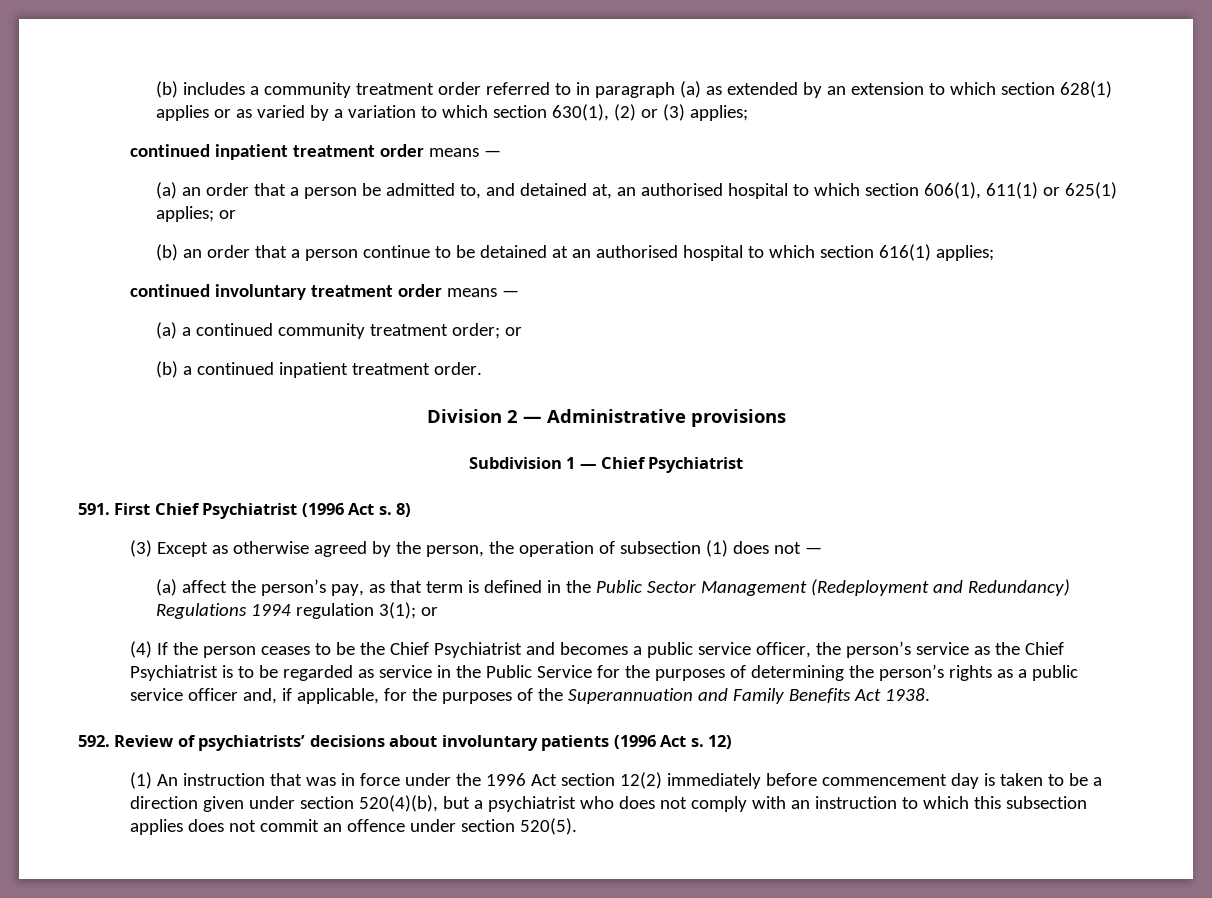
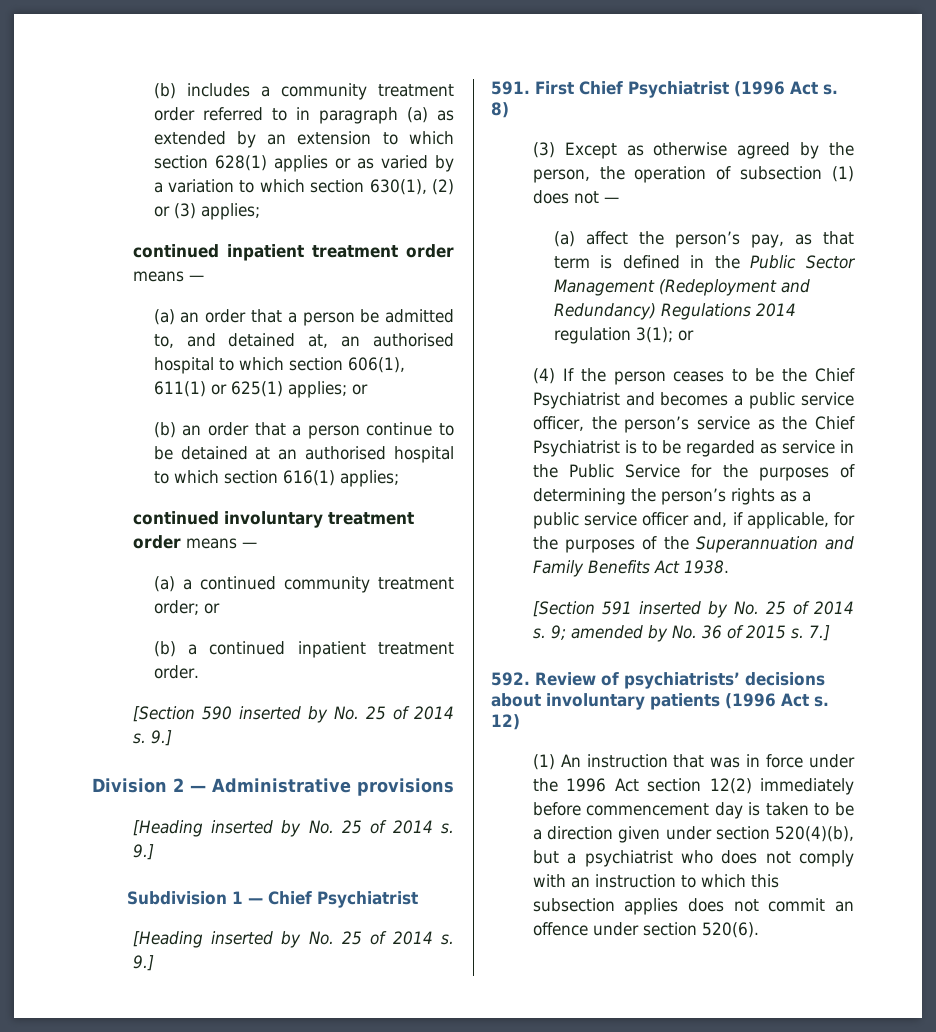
+ [Section 590 inserted by No. 25 of 2014 s. 9.]
  Division 2 — Administrative provisions
+ [Heading inserted by No. 25 of 2014 s. 9.]
  Subdivision 1 — Chief Psychiatrist
+ [Heading inserted by No. 25 of 2014 s. 9.]
- (a) affect the person’s pay, as that term is defined in the Public Sector Management (Redeployment and Redundancy) Regulations 1994 regulation 3(1); or
+ (a) affect the person’s pay, as that term is defined in the Public Sector Management (Redeployment and Redundancy) Regulations 2014 regulation 3(1); or
+ [Section 591 inserted by No. 25 of 2014 s. 9; amended by No. 36 of 2015 s. 7.]
- (1) An instruction that was in force under the 1996 Act section 12(2) immediately before commencement day is taken to be a direction given under section 520(4)(b), but a psychiatrist who does not comply with an instruction to which this subsection applies does not commit an offence under section 520(5).
+ (1) An instruction that was in force under the 1996 Act section 12(2) immediately before commencement day is taken to be a direction given under section 520(4)(b), but a psychiatrist who does not comply with an instruction to which this subsection applies does not commit an offence under section 520(6).

